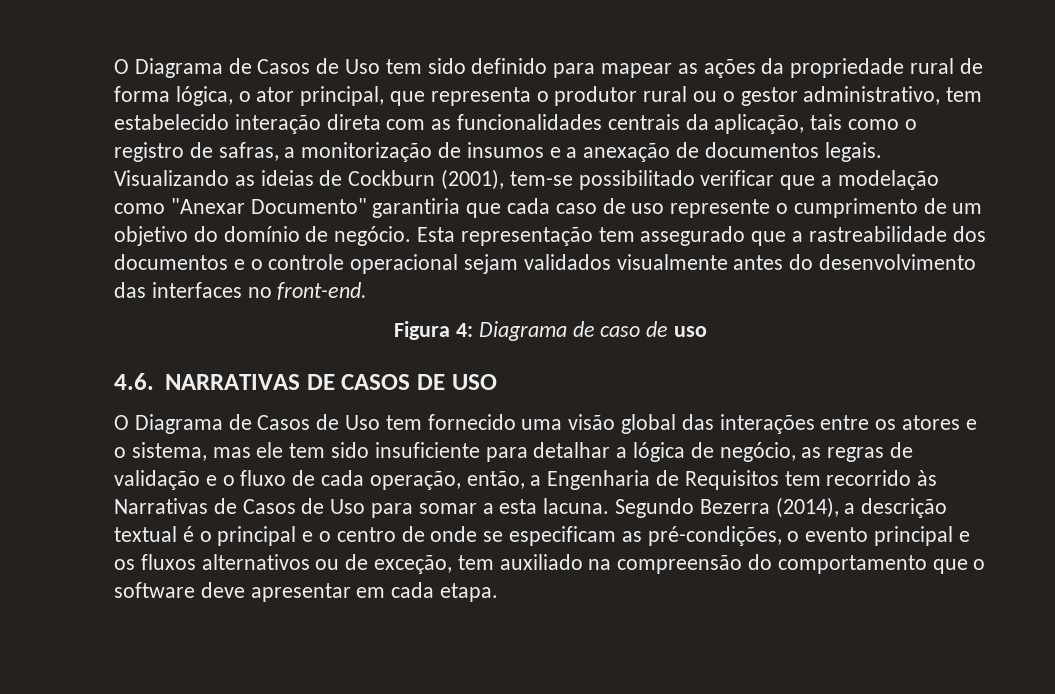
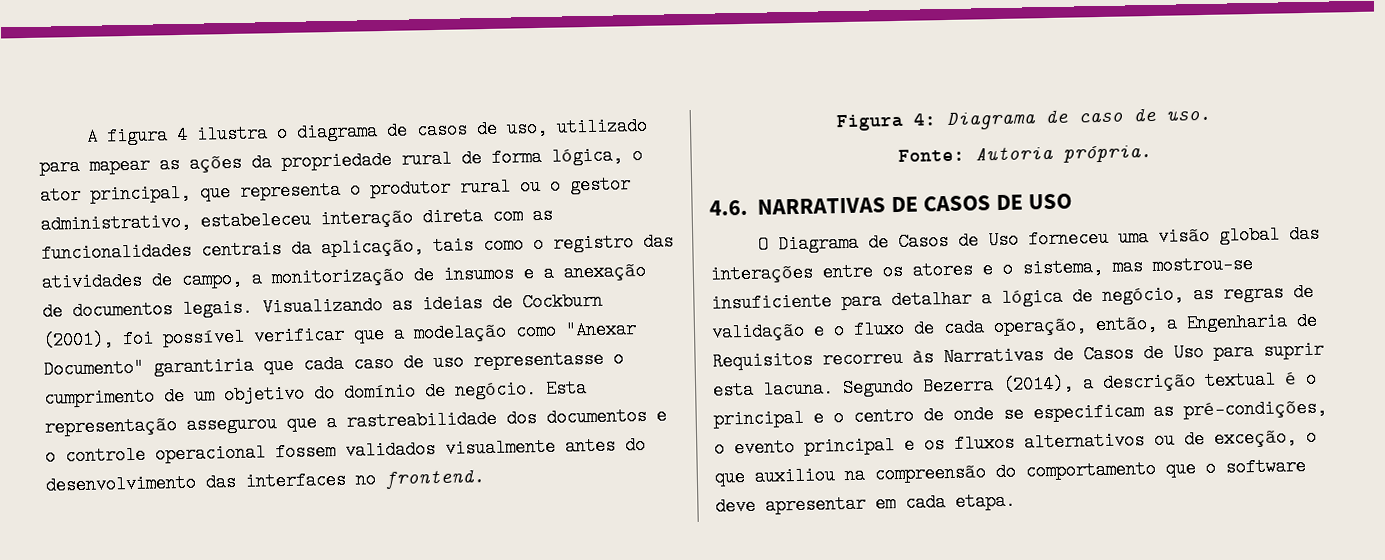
- O Diagrama de Casos de Uso tem sido definido para mapear as ações da propriedade rural de forma lógica, o ator principal, que representa o produtor rural ou o gestor administrativo, tem estabelecido interação direta com as funcionalidades centrais da aplicação, tais como o registro de safras, a monitorização de insumos e a anexação de documentos legais.
+ A figura 4 ilustra o diagrama de casos de uso, utilizado para mapear as ações da propriedade rural de forma lógica, o ator principal, que representa o produtor rural ou o gestor administrativo, estabeleceu interação direta com as funcionalidades centrais da aplicação, tais como o registro das atividades de campo, a monitorização de insumos e a anexação de documentos legais.
- Visualizando as ideias de Cockburn (2001), tem-se possibilitado verificar que a modelação como "Anexar Documento" garantiria que cada caso de uso represente o cumprimento de um objetivo do domínio de negócio.
+ Visualizando as ideias de Cockburn (2001), foi possível verificar que a modelação como "Anexar Documento" garantiria que cada caso de uso representasse o cumprimento de um objetivo do domínio de negócio.
- Esta representação tem assegurado que a rastreabilidade dos documentos e o controle operacional sejam validados visualmente antes do desenvolvimento das interfaces no front-end.
+ Esta representação assegurou que a rastreabilidade dos documentos e o controle operacional fossem validados visualmente antes do desenvolvimento das interfaces no frontend.
- Figura 4: Diagrama de caso de uso
+ Figura 4: Diagrama de caso de uso.
+ Fonte: Autoria própria.
- O Diagrama de Casos de Uso tem fornecido uma visão global das interações entre os atores e o sistema, mas ele tem sido insuficiente para detalhar a lógica de negócio, as regras de validação e o fluxo de cada operação, então, a Engenharia de Requisitos tem recorrido às Narrativas de Casos de Uso para somar a esta lacuna.
+ O Diagrama de Casos de Uso forneceu uma visão global das interações entre os atores e o sistema, mas mostrou-se insuficiente para detalhar a lógica de negócio, as regras de validação e o fluxo de cada operação, então, a Engenharia de Requisitos recorreu às Narrativas de Casos de Uso para suprir esta lacuna.
- Segundo Bezerra (2014), a descrição textual é o principal e o centro de onde se especificam as pré-condições, o evento principal e os fluxos alternativos ou de exceção, tem auxiliado na compreensão do comportamento que o software deve apresentar em cada etapa.
+ Segundo Bezerra (2014), a descrição textual é o principal e o centro de onde se especificam as pré-condições, o evento principal e os fluxos alternativos ou de exceção, o que auxiliou na compreensão do comportamento que o software deve apresentar em cada etapa.

